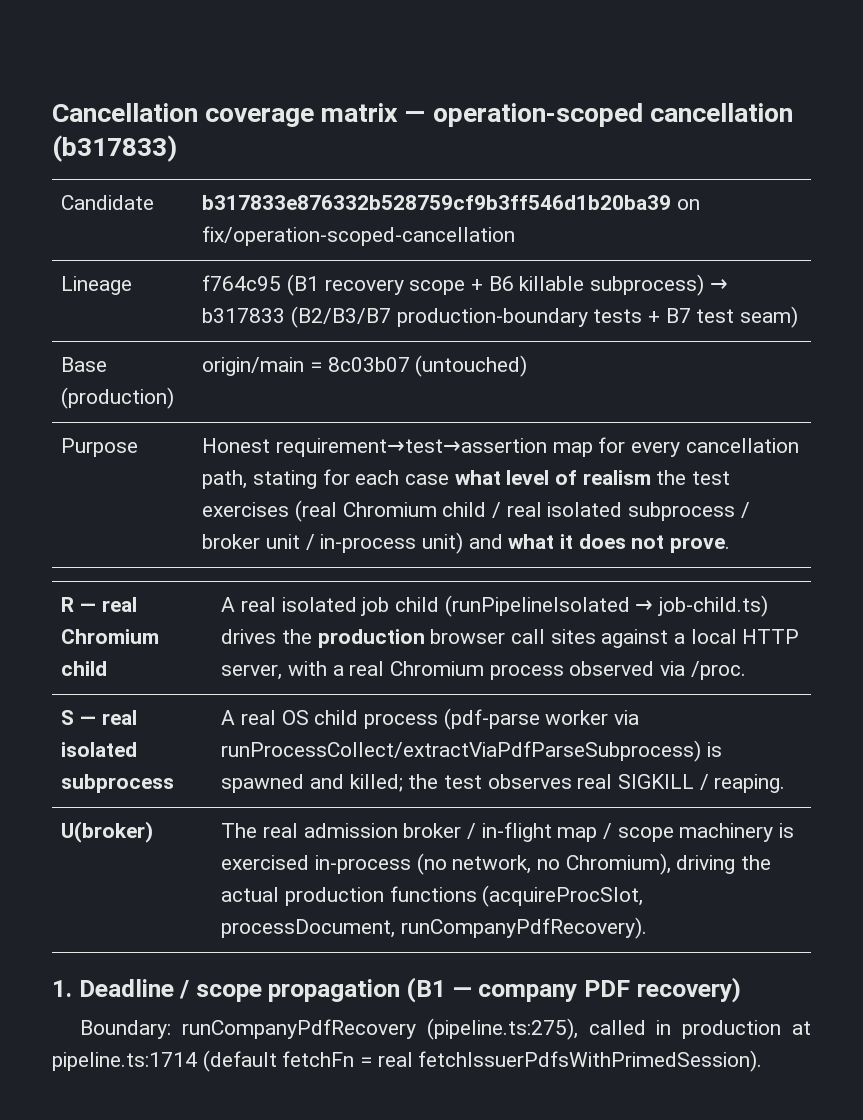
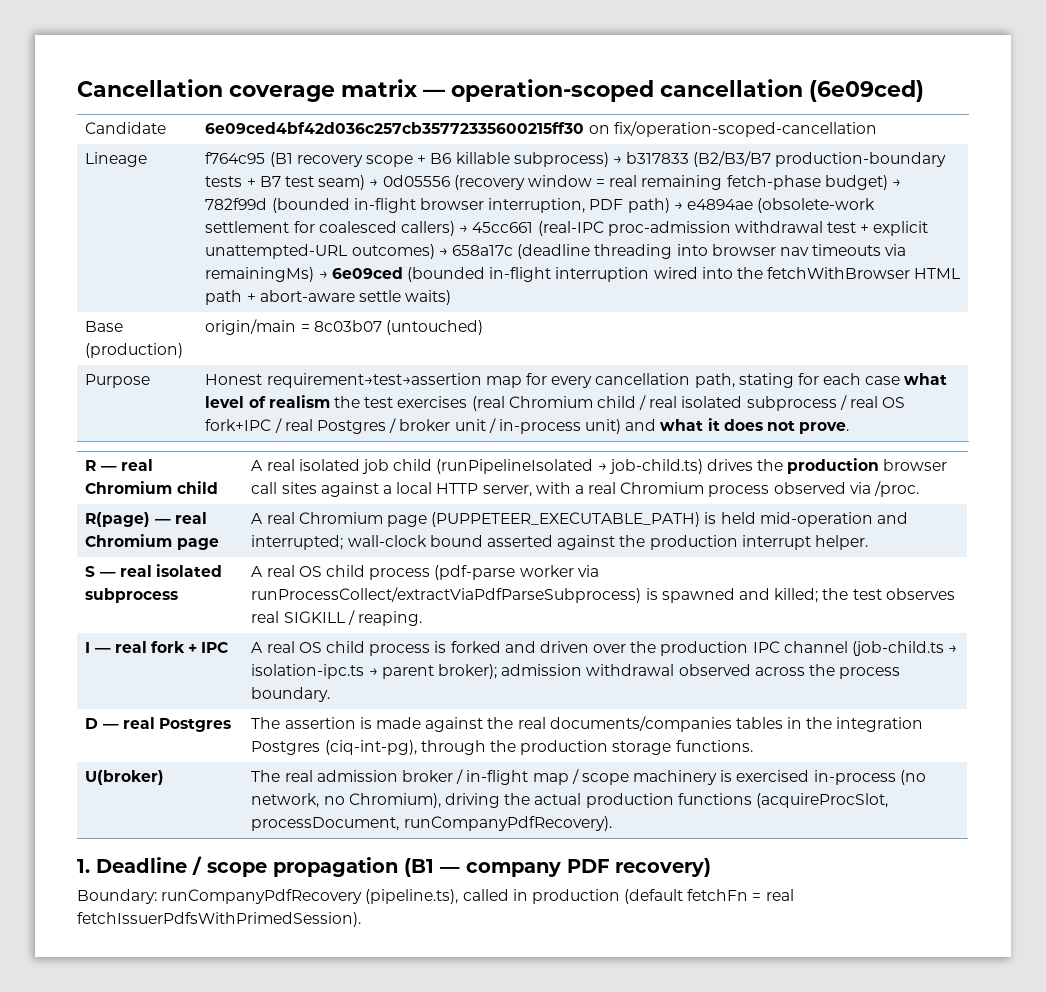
- Cancellation coverage matrix — operation-scoped cancellation (b317833)
+ Cancellation coverage matrix — operation-scoped cancellation (6e09ced)
- Candidate | b317833e876332b528759cf9b3ff546d1b20ba39 on fix/operation-scoped-cancellation
+ Candidate | 6e09ced4bf42d036c257cb35772335600215ff30 on fix/operation-scoped-cancellation
- f764c95 (B1 recovery scope + B6 killable subprocess) → b317833 (B2/B3/B7 production-boundary tests + B7 test seam)
+ f764c95 (B1 recovery scope + B6 killable subprocess) → b317833 (B2/B3/B7 production-boundary tests + B7 test seam) → 0d05556 (recovery window = real remaining fetch-phase budget) → 782f99d (bounded in-flight browser interruption, PDF path) → e4894ae (obsolete-work settlement for coalesced callers) → 45cc661 (real-IPC proc-admission withdrawal test + explicit unattempted-URL outcomes) → 658a17c (deadline threading into browser nav timeouts via remainingMs) → 6e09ced (bounded in-flight interruption wired into the fetchWithBrowser HTML path + abort-aware settle waits)
- Honest requirement→test→assertion map for every cancellation path, stating for each case what level of realism the test exercises (real Chromium child / real isolated subprocess / broker unit / in-process unit) and what it does not prove.
+ Honest requirement→test→assertion map for every cancellation path, stating for each case what level of realism the test exercises (real Chromium child / real isolated subprocess / real OS fork+IPC / real Postgres / broker unit / in-process unit) and what it does not prove.
+ R(page) — real Chromium page | A real Chromium page (PUPPETEER_EXECUTABLE_PATH) is held mid-operation and interrupted; wall-clock bound asserted against the production interrupt helper.
+ I — real fork + IPC | A real OS child process is forked and driven over the production IPC channel (job-child.ts → isolation-ipc.ts → parent broker); admission withdrawal observed across the process boundary.
+ D — real Postgres | The assertion is made against the real documents/companies tables in the integration Postgres (ciq-int-pg), through the production storage functions.
- Boundary: runCompanyPdfRecovery (pipeline.ts:275), called in production at pipeline.ts:1714 (default fetchFn = real fetchIssuerPdfsWithPrimedSession).
+ Boundary: runCompanyPdfRecovery (pipeline.ts), called in production (default fetchFn = real fetchIssuerPdfsWithPrimedSession).

